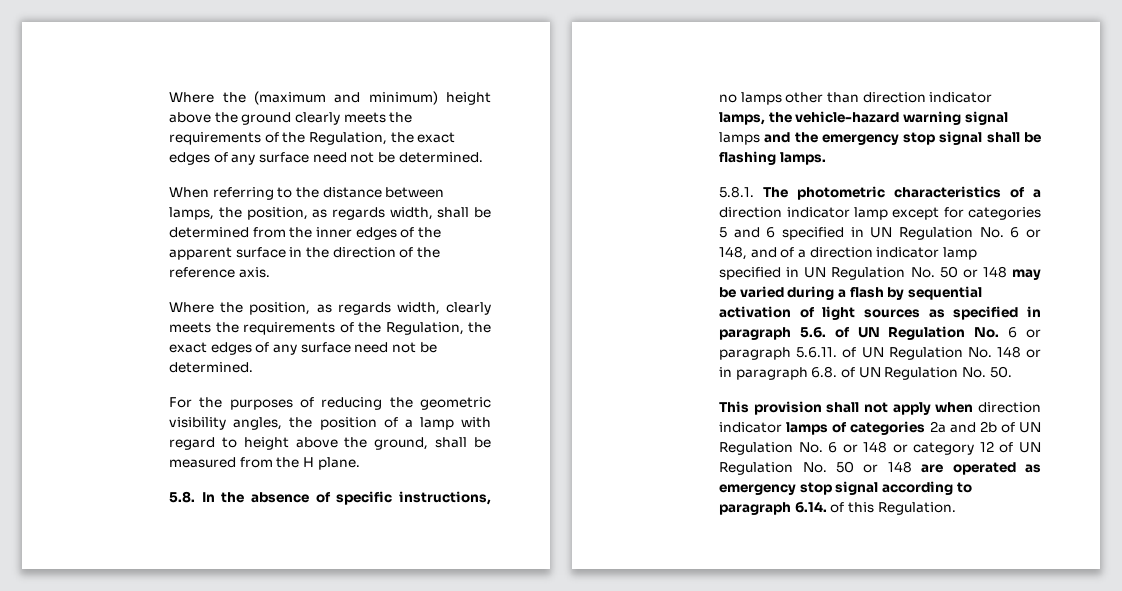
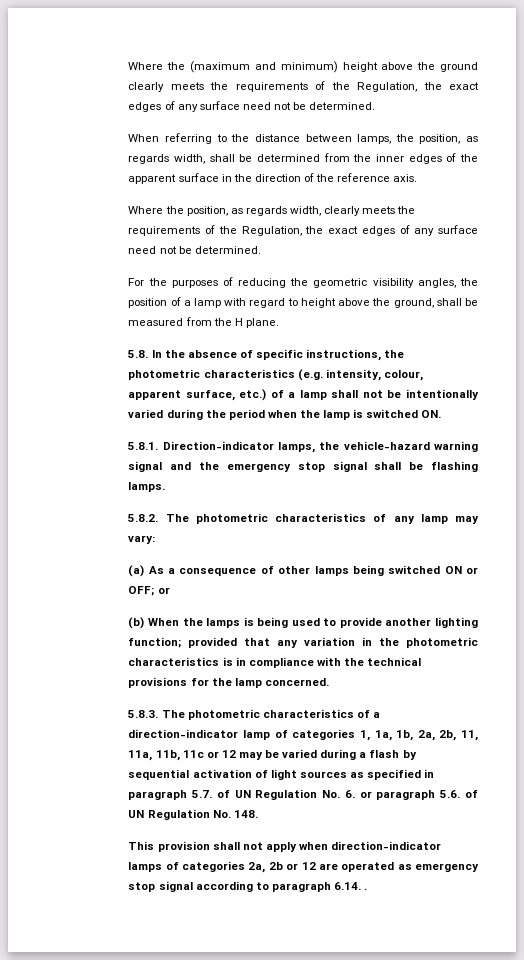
- 5.8. In the absence of specific instructions, no lamps other than direction indicator lamps, the vehicle-hazard warning signal lamps and the emergency stop signal shall be flashing lamps.
+ 5.8. In the absence of specific instructions, the photometric characteristics (e.g. intensity, colour, apparent surface, etc.) of a lamp shall not be intentionally varied during the period when the lamp is switched ON.
+ 5.8.1. Direction-indicator lamps, the vehicle-hazard warning signal and the emergency stop signal shall be flashing lamps.
- 5.8.1. The photometric characteristics of a direction indicator lamp except for categories 5 and 6 specified in UN Regulation No. 6 or 148, and of a direction indicator lamp specified in UN Regulation No. 50 or 148 may be varied during a flash by sequential activation of light sources as specified in paragraph 5.6. of UN Regulation No. 6 or paragraph 5.6.11. of UN Regulation No. 148 or in paragraph 6.8. of UN Regulation No. 50.
+ 5.8.2. The photometric characteristics of any lamp may vary:
+ (a) As a consequence of other lamps being switched ON or OFF; or
+ (b) When the lamps is being used to provide another lighting function; provided that any variation in the photometric characteristics is in compliance with the technical provisions for the lamp concerned.
+ 5.8.3. The photometric characteristics of a direction-indicator lamp of categories 1, 1a, 1b, 2a, 2b, 11, 11a, 11b, 11c or 12 may be varied during a flash by sequential activation of light sources as specified in paragraph 5.7. of UN Regulation No. 6. or paragraph 5.6. of UN Regulation No. 148.
- This provision shall not apply when direction indicator lamps of categories 2a and 2b of UN Regulation No. 6 or 148 or category 12 of UN Regulation No. 50 or 148 are operated as emergency stop signal according to paragraph 6.14. of this Regulation.
+ This provision shall not apply when direction-indicator lamps of categories 2a, 2b or 12 are operated as emergency stop signal according to paragraph 6.14. .

